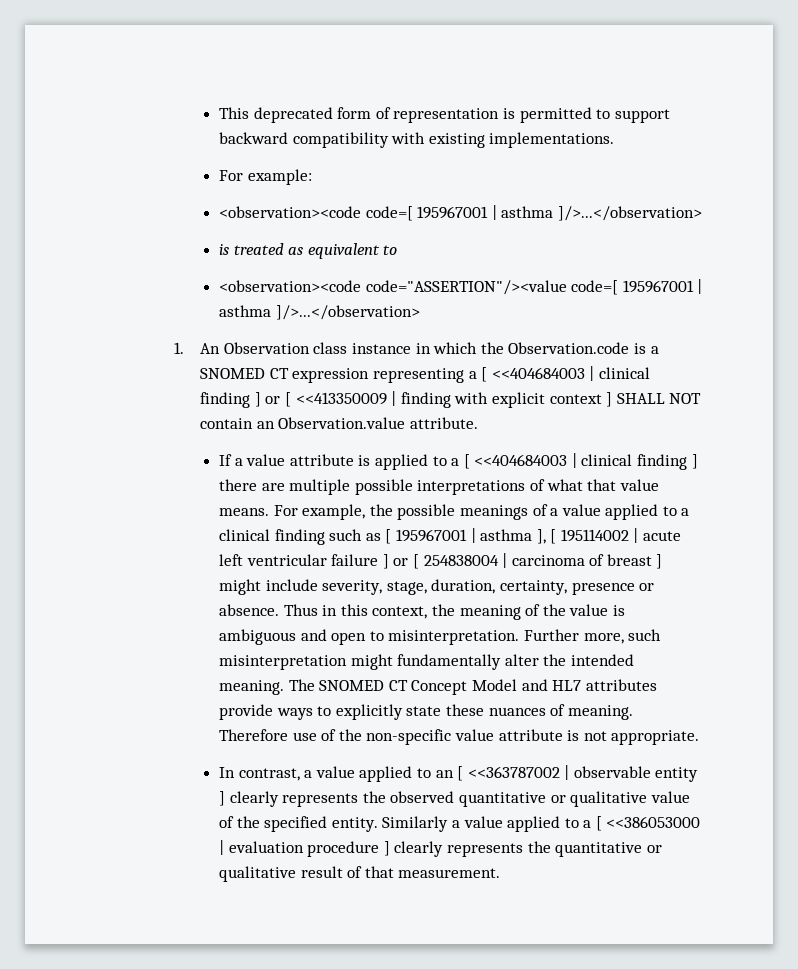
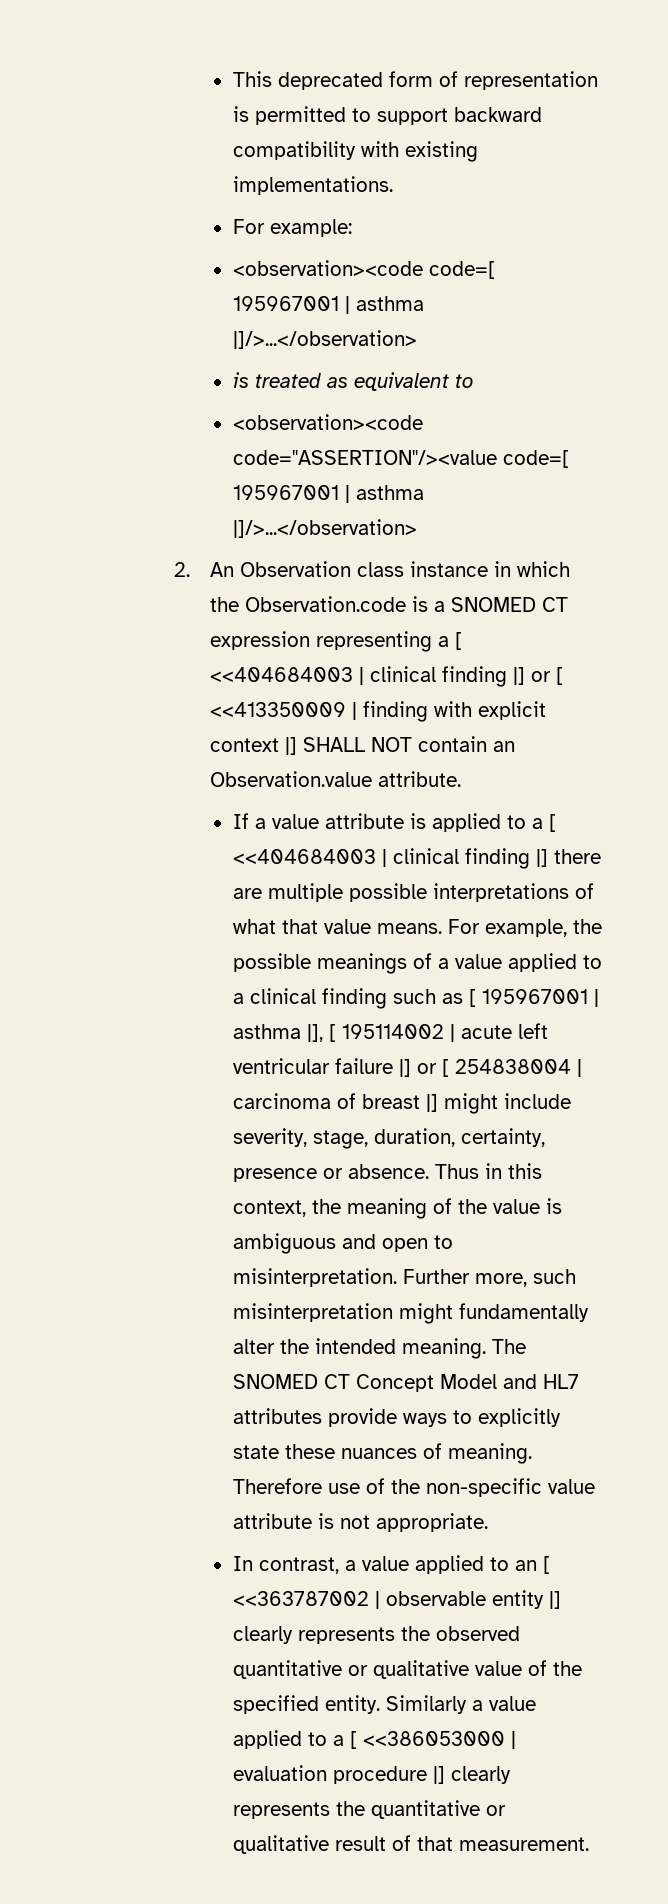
- <observation><code code=[ 195967001 | asthma ]/>...</observation>
+ <observation><code code=[ 195967001 | asthma |]/>...</observation>
- <observation><code code="ASSERTION"/><value code=[ 195967001 | asthma ]/>...</observation>
- 1. An Observation class instance in which the Observation.code is a SNOMED CT expression representing a [ <<404684003 | clinical finding ] or [ <<413350009 | finding with explicit context ] SHALL NOT contain an Observation.value attribute.
+ <observation><code code="ASSERTION"/><value code=[ 195967001 | asthma |]/>...</observation>
+ 2. An Observation class instance in which the Observation.code is a SNOMED CT expression representing a [ <<404684003 | clinical finding |] or [ <<413350009 | finding with explicit context |] SHALL NOT contain an Observation.value attribute.
- If a value attribute is applied to a [ <<404684003 | clinical finding ] there are multiple possible interpretations of what that value means.
+ If a value attribute is applied to a [ <<404684003 | clinical finding |] there are multiple possible interpretations of what that value means.
- For example, the possible meanings of a value applied to a clinical finding such as [ 195967001 | asthma ], [ 195114002 | acute left ventricular failure ] or [ 254838004 | carcinoma of breast ] might include severity, stage, duration, certainty, presence or absence.
+ For example, the possible meanings of a value applied to a clinical finding such as [ 195967001 | asthma |], [ 195114002 | acute left ventricular failure |] or [ 254838004 | carcinoma of breast |] might include severity, stage, duration, certainty, presence or absence.
- In contrast, a value applied to an [ <<363787002 | observable entity ] clearly represents the observed quantitative or qualitative value of the specified entity.
+ In contrast, a value applied to an [ <<363787002 | observable entity |] clearly represents the observed quantitative or qualitative value of the specified entity.
- Similarly a value applied to a [ <<386053000 | evaluation procedure ] clearly represents the quantitative or qualitative result of that measurement.
+ Similarly a value applied to a [ <<386053000 | evaluation procedure |] clearly represents the quantitative or qualitative result of that measurement.

